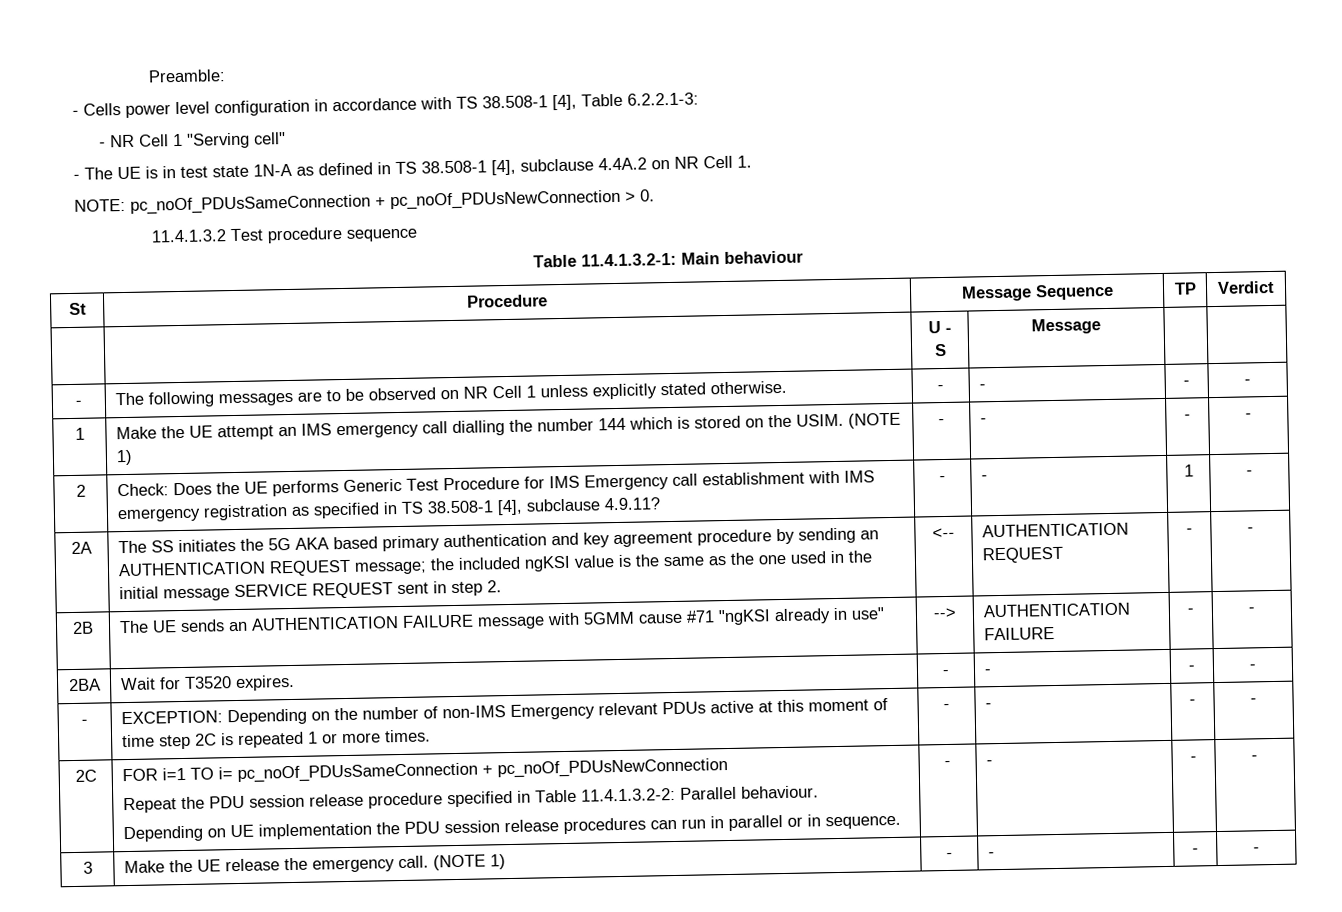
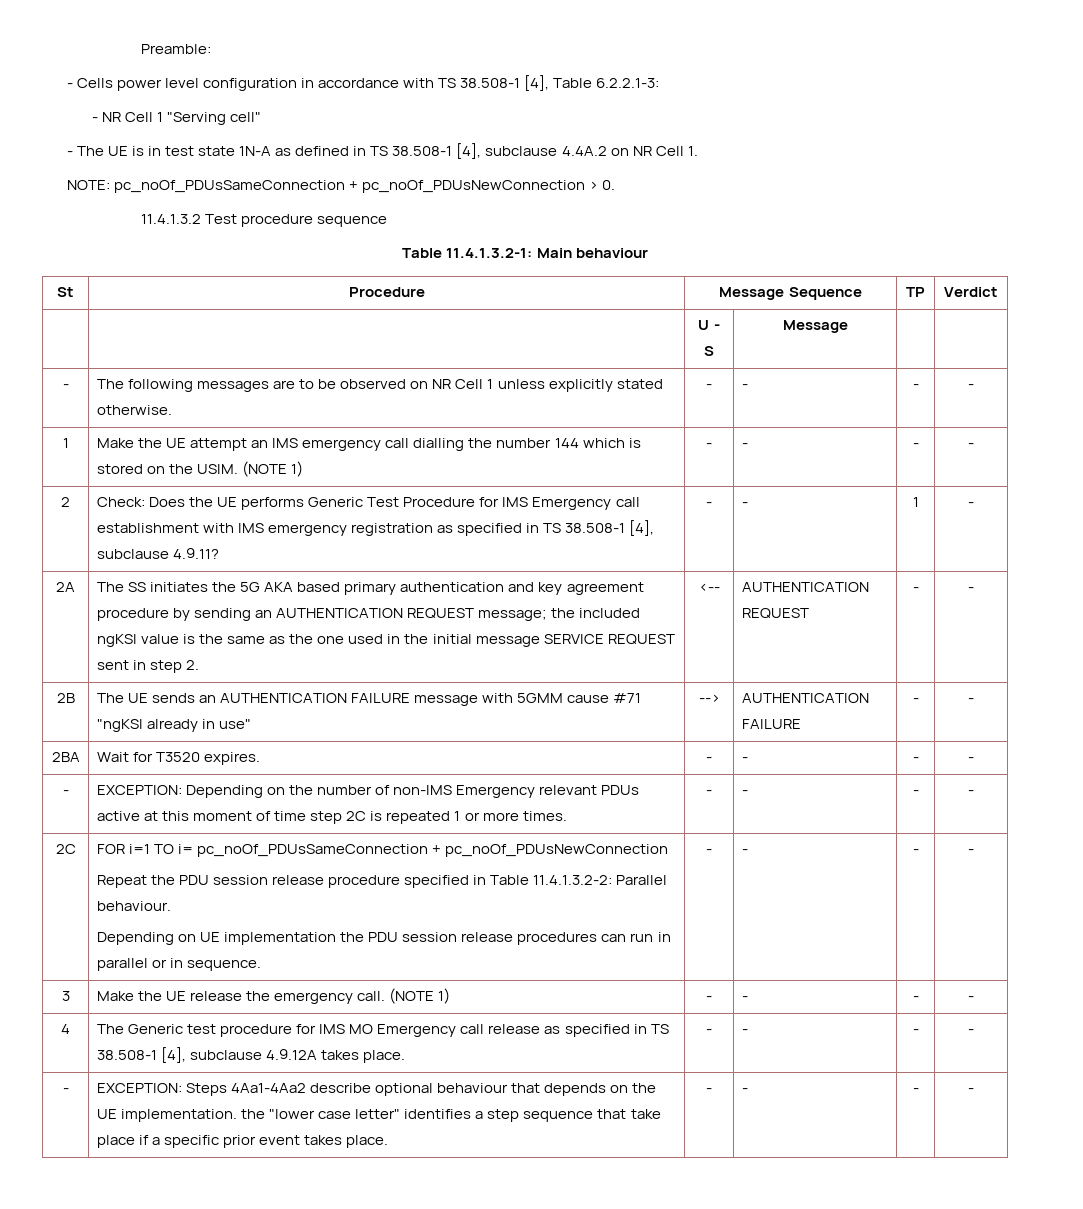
+ 4 | The Generic test procedure for IMS MO Emergency call release as specified in TS 38.508-1 [4], subclause 4.9.12A takes place. | - | - | - | -
+ - | EXCEPTION: Steps 4Aa1-4Aa2 describe optional behaviour that depends on the UE implementation. the "lower case letter" identifies a step sequence that take place if a specific prior event takes place. | - | - | - | -

